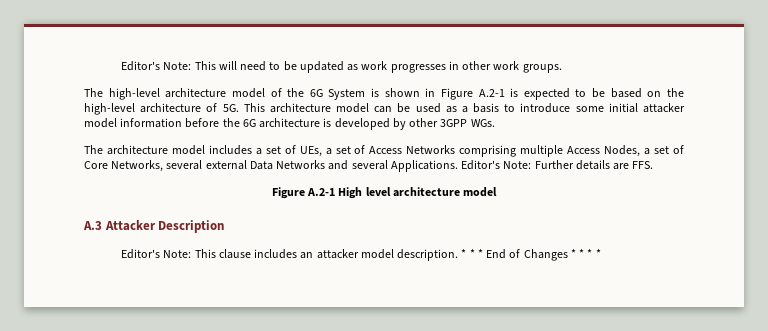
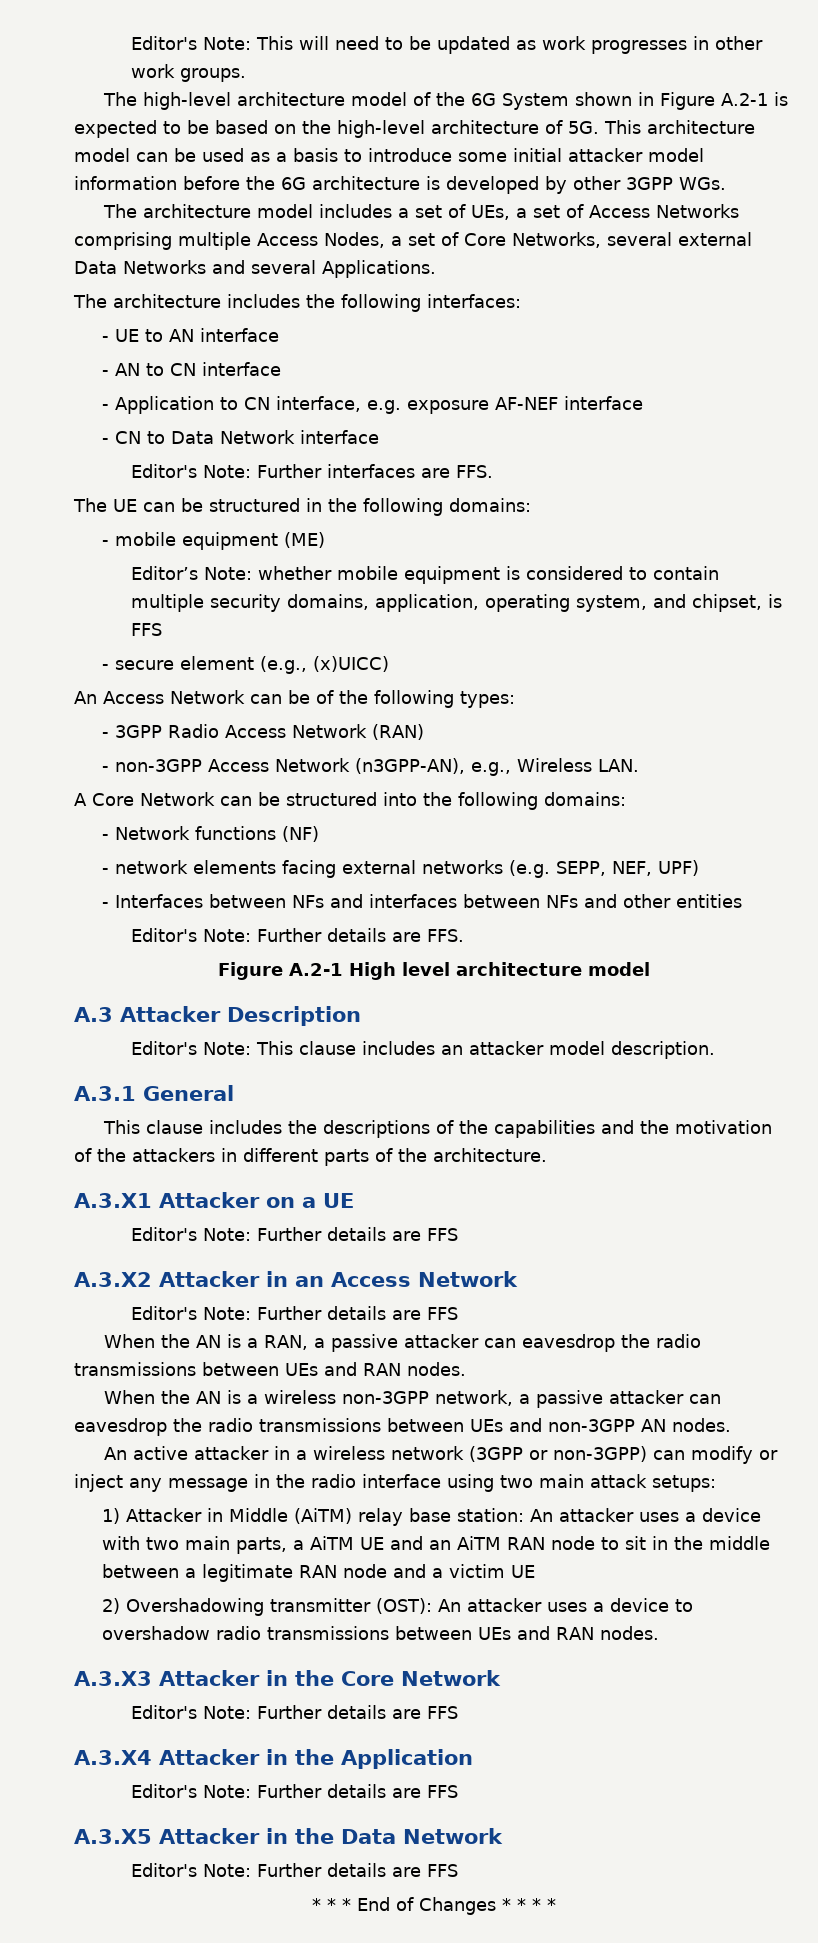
- The high-level architecture model of the 6G System is shown in Figure A.2-1 is expected to be based on the high-level architecture of 5G.
+ The high-level architecture model of the 6G System shown in Figure A.2-1 is expected to be based on the high-level architecture of 5G.
- The architecture model includes a set of UEs, a set of Access Networks comprising multiple Access Nodes, a set of Core Networks, several external Data Networks and several Applications. Editor's Note: Further details are FFS.
+ The architecture model includes a set of UEs, a set of Access Networks comprising multiple Access Nodes, a set of Core Networks, several external Data Networks and several Applications.
+ The architecture includes the following interfaces:
+ - UE to AN interface
+ - AN to CN interface
+ - Application to CN interface, e.g. exposure AF-NEF interface
+ - CN to Data Network interface
+ Editor's Note: Further interfaces are FFS.
+ The UE can be structured in the following domains:
+ - mobile equipment (ME)
+ Editor’s Note: whether mobile equipment is considered to contain multiple security domains, application, operating system, and chipset, is FFS
+ - secure element (e.g., (x)UICC)
+ An Access Network can be of the following types:
+ - 3GPP Radio Access Network (RAN)
+ - non-3GPP Access Network (n3GPP-AN), e.g., Wireless LAN.
+ A Core Network can be structured into the following domains:
+ - Network functions (NF)
+ - network elements facing external networks (e.g. SEPP, NEF, UPF)
+ - Interfaces between NFs and interfaces between NFs and other entities
+ Editor's Note: Further details are FFS.
- Editor's Note: This clause includes an attacker model description. * * * End of Changes * * * *
+ Editor's Note: This clause includes an attacker model description.
+ A.3.1 General
+ This clause includes the descriptions of the capabilities and the motivation of the attackers in different parts of the architecture.
+ A.3.X1 Attacker on a UE
+ Editor's Note: Further details are FFS
+ A.3.X2 Attacker in an Access Network
+ Editor's Note: Further details are FFS
+ When the AN is a RAN, a passive attacker can eavesdrop the radio transmissions between UEs and RAN nodes.
+ When the AN is a wireless non-3GPP network, a passive attacker can eavesdrop the radio transmissions between UEs and non-3GPP AN nodes.
+ An active attacker in a wireless network (3GPP or non-3GPP) can modify or inject any message in the radio interface using two main attack setups:
+ 1) Attacker in Middle (AiTM) relay base station: An attacker uses a device with two main parts, a AiTM UE and an AiTM RAN node to sit in the middle between a legitimate RAN node and a victim UE
+ 2) Overshadowing transmitter (OST): An attacker uses a device to overshadow radio transmissions between UEs and RAN nodes.
+ A.3.X3 Attacker in the Core Network
+ Editor's Note: Further details are FFS
+ A.3.X4 Attacker in the Application
+ Editor's Note: Further details are FFS
+ A.3.X5 Attacker in the Data Network
+ Editor's Note: Further details are FFS
+ * * * End of Changes * * * *

